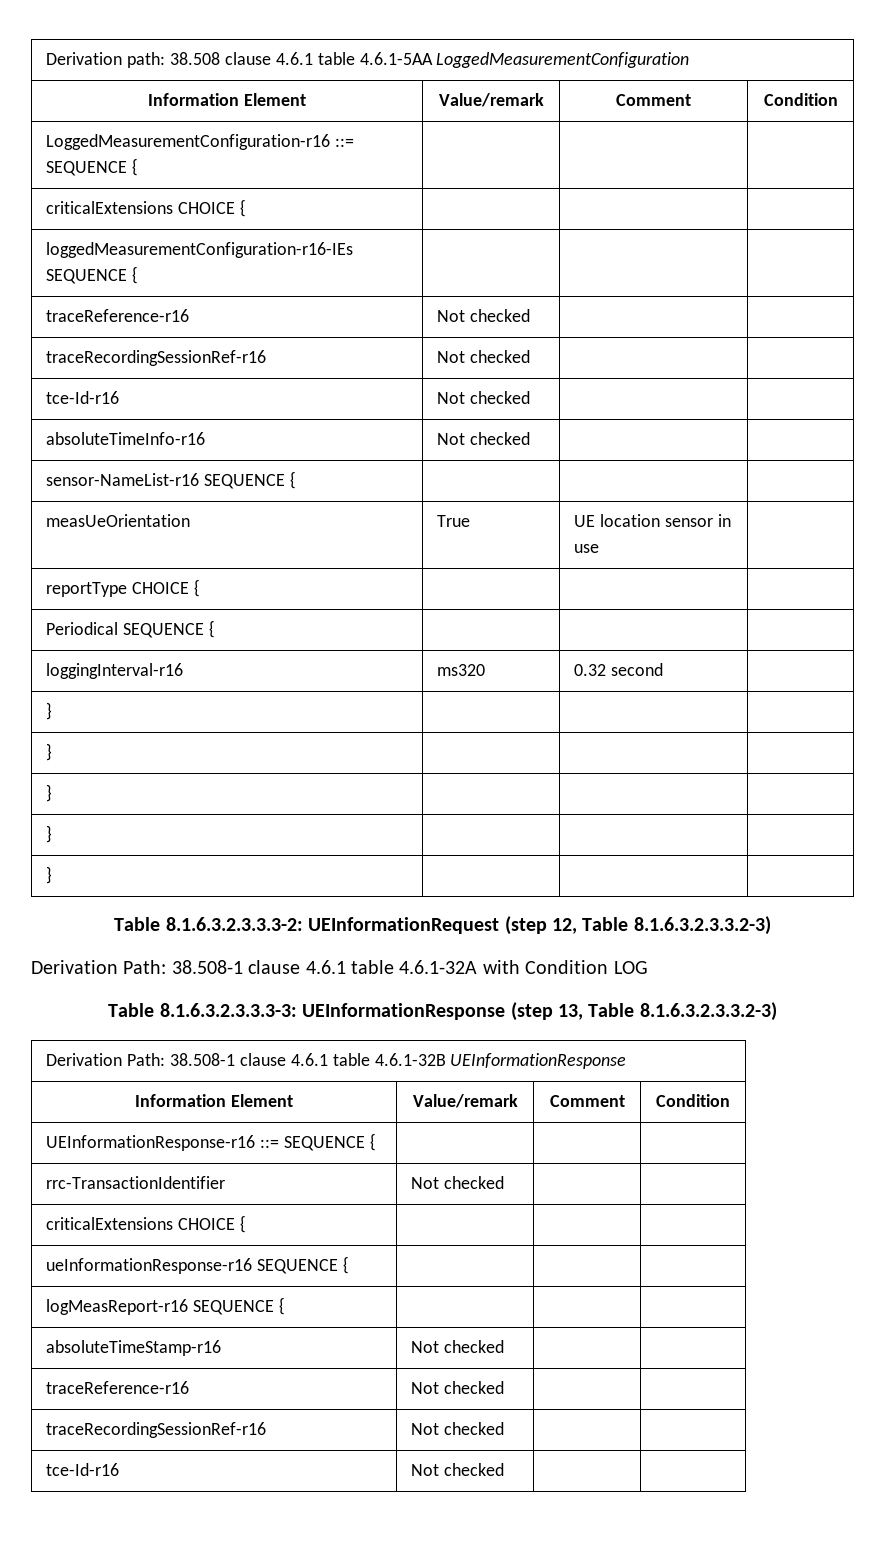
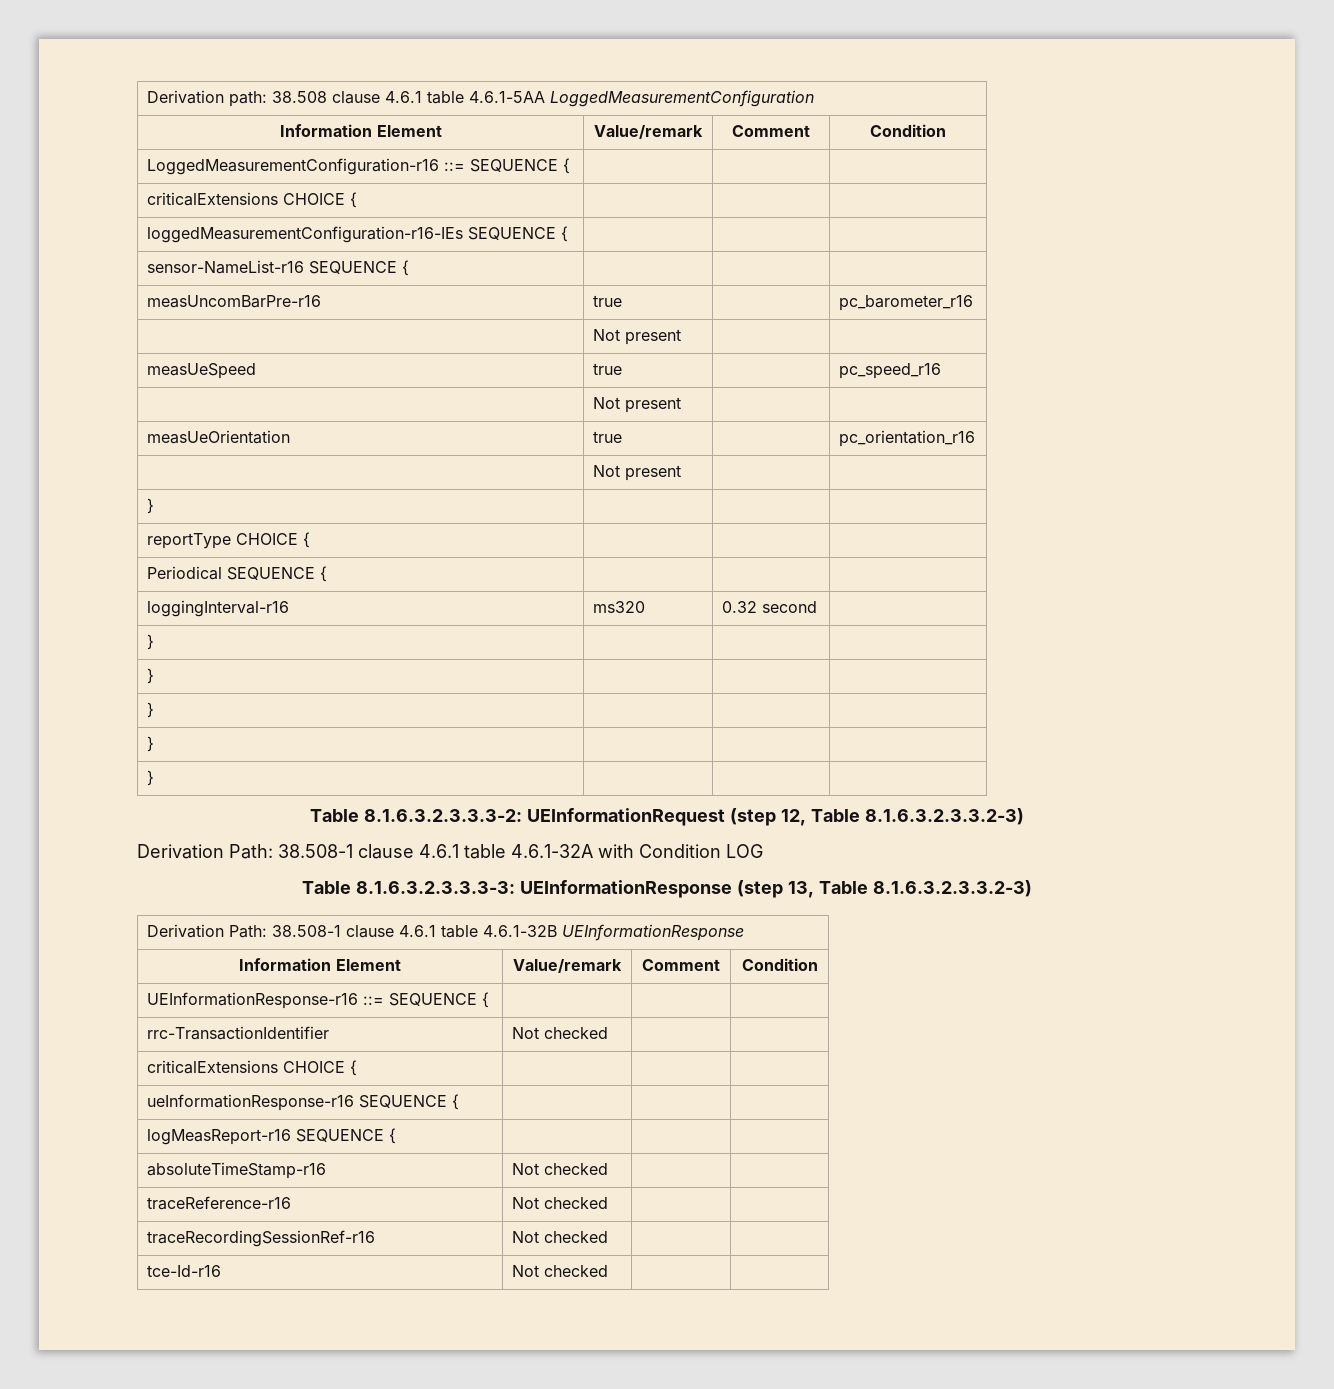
  loggedMeasurementConfiguration-r16-IEs SEQUENCE { | | |
- traceReference-r16 | Not checked | |
- traceRecordingSessionRef-r16 | Not checked | |
- tce-Id-r16 | Not checked | |
- absoluteTimeInfo-r16 | Not checked | |
  sensor-NameList-r16 SEQUENCE { | | |
- measUeOrientation | True | UE location sensor in use |
+ measUncomBarPre-r16 | true | | pc_barometer_r16
+ | Not present | |
+ measUeSpeed | true | | pc_speed_r16
+ | Not present | |
+ measUeOrientation | true | | pc_orientation_r16
+ | Not present | |
+ } | | |

